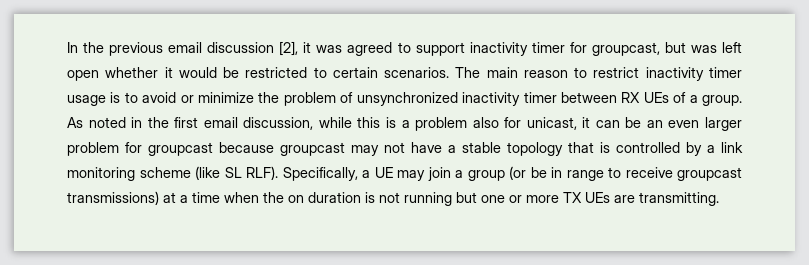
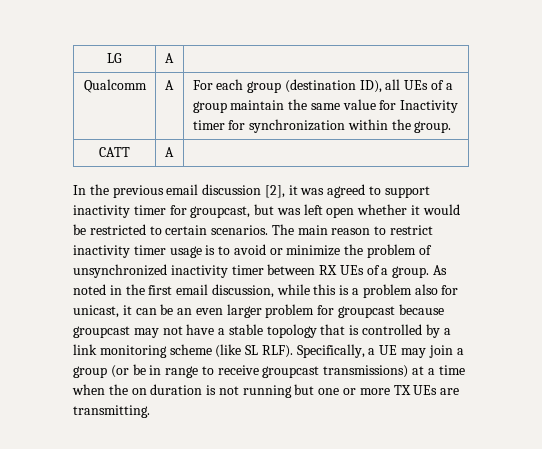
+ LG | A |
+ Qualcomm | A | For each group (destination ID), all UEs of a group maintain the same value for Inactivity timer for synchronization within the group.
+ CATT | A |

